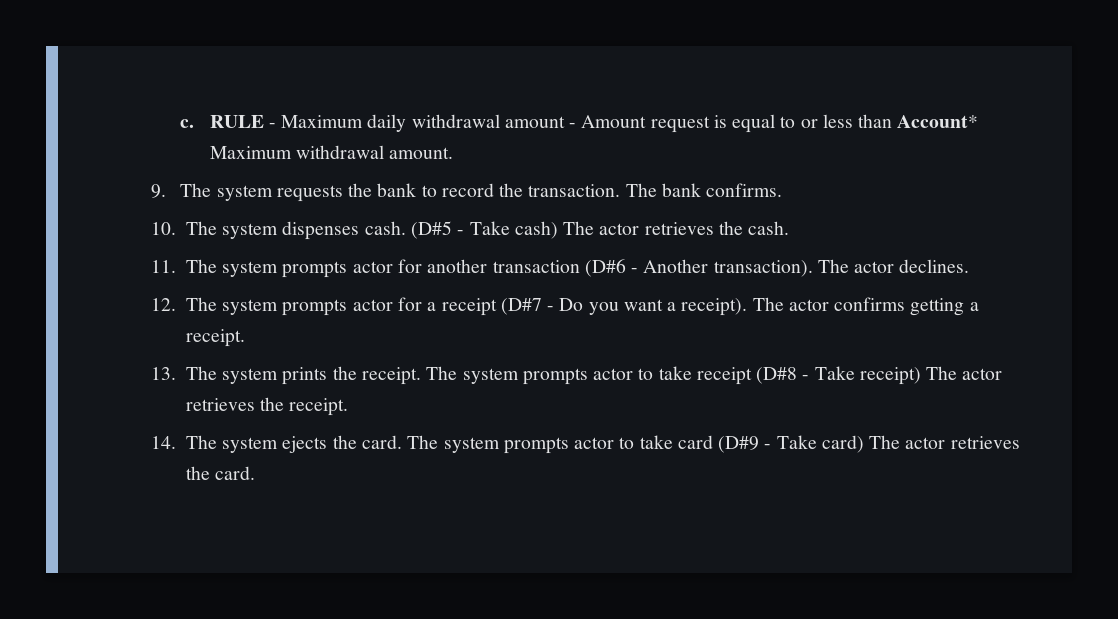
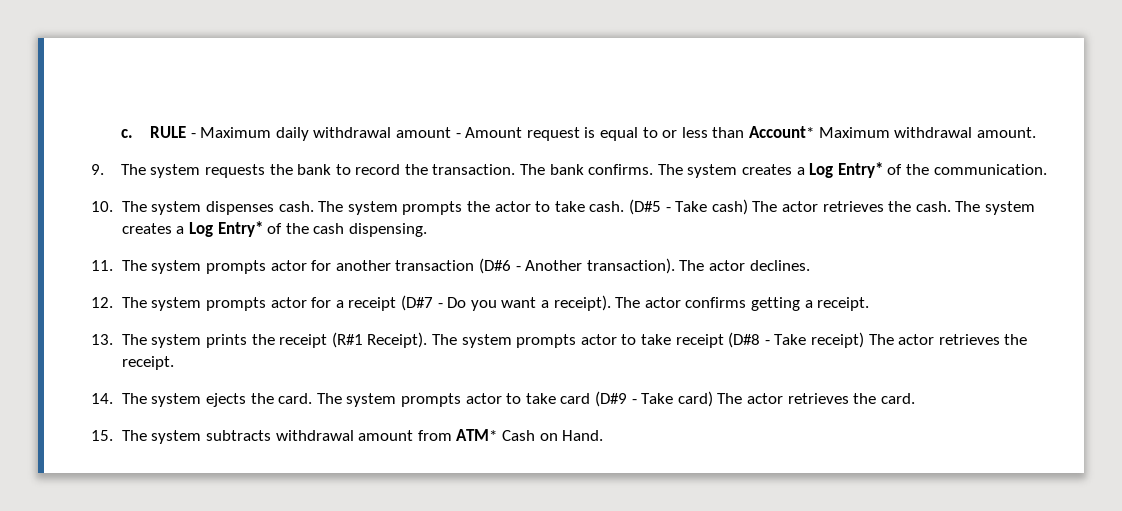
+ The system creates a Log Entry* of the communication.
+ The system prompts the actor to take cash.
+ The system creates a Log Entry* of the cash dispensing.
- 13. The system prints the receipt.
+ 13. The system prints the receipt (R#1 Receipt).
+ 15. The system subtracts withdrawal amount from ATM* Cash on Hand.

